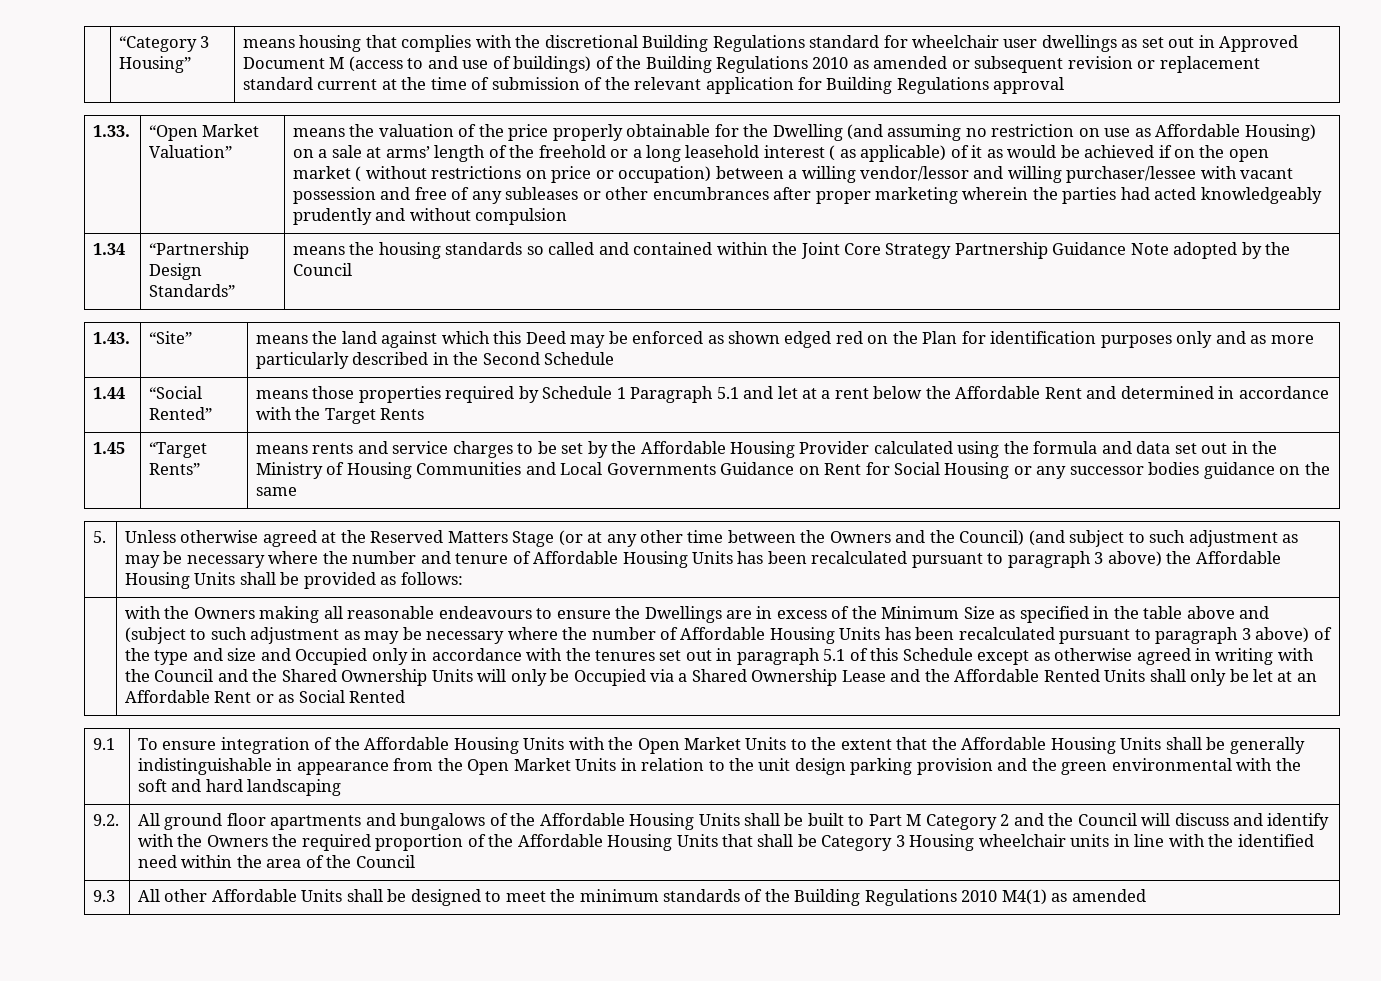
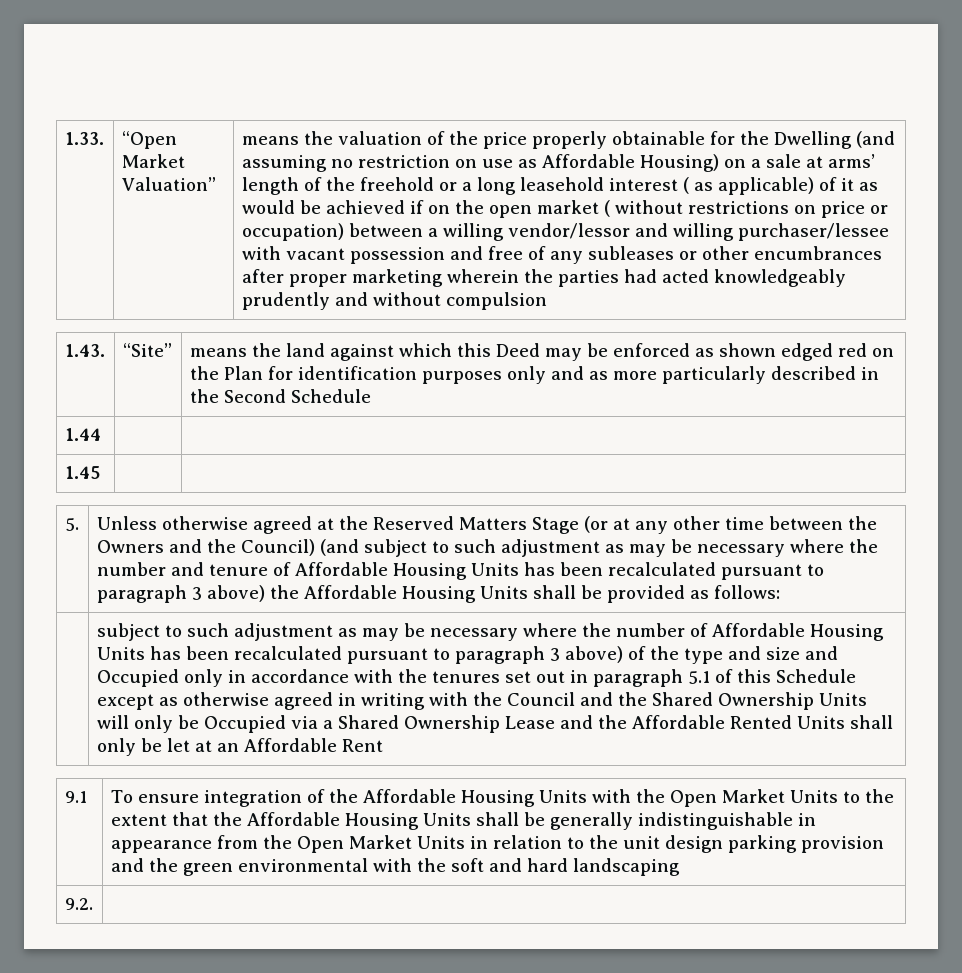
- “Category 3 Housing” | means housing that complies with the discretional Building Regulations standard for wheelchair user dwellings as set out in Approved Document M (access to and use of buildings) of the Building Regulations 2010 as amended or subsequent revision or replacement standard current at the time of submission of the relevant application for Building Regulations approval
- 1.34 | “Partnership Design Standards” | means the housing standards so called and contained within the Joint Core Strategy Partnership Guidance Note adopted by the Council
- 1.44 | “Social Rented” | means those properties required by Schedule 1 Paragraph 5.1 and let at a rent below the Affordable Rent and determined in accordance with the Target Rents
- 1.45 | “Target Rents” | means rents and service charges to be set by the Affordable Housing Provider calculated using the formula and data set out in the Ministry of Housing Communities and Local Governments Guidance on Rent for Social Housing or any successor bodies guidance on the same
+ 1.44 | |
+ 1.45 | |
- with the Owners making all reasonable endeavours to ensure the Dwellings are in excess of the Minimum Size as specified in the table above and (subject to such adjustment as may be necessary where the number of Affordable Housing Units has been recalculated pursuant to paragraph 3 above) of the type and size and Occupied only in accordance with the tenures set out in paragraph 5.1 of this Schedule except as otherwise agreed in writing with the Council and the Shared Ownership Units will only be Occupied via a Shared Ownership Lease and the Affordable Rented Units shall only be let at an Affordable Rent or as Social Rented
+ subject to such adjustment as may be necessary where the number of Affordable Housing Units has been recalculated pursuant to paragraph 3 above) of the type and size and Occupied only in accordance with the tenures set out in paragraph 5.1 of this Schedule except as otherwise agreed in writing with the Council and the Shared Ownership Units will only be Occupied via a Shared Ownership Lease and the Affordable Rented Units shall only be let at an Affordable Rent
- All ground floor apartments and bungalows of the Affordable Housing Units shall be built to Part M Category 2 and the Council will discuss and identify with the Owners the required proportion of the Affordable Housing Units that shall be Category 3 Housing wheelchair units in line with the identified need within the area of the Council
- 9.3 | All other Affordable Units shall be designed to meet the minimum standards of the Building Regulations 2010 M4(1) as amended

